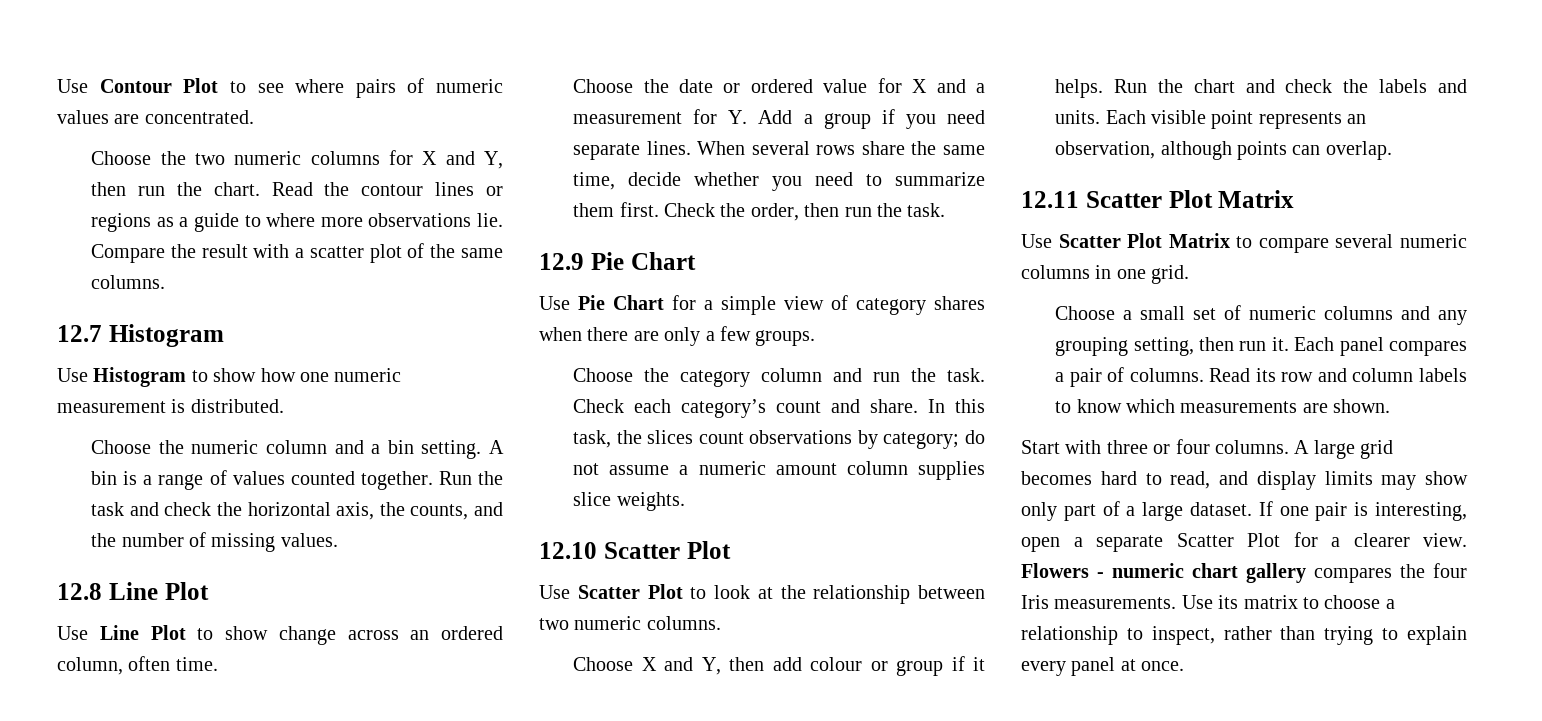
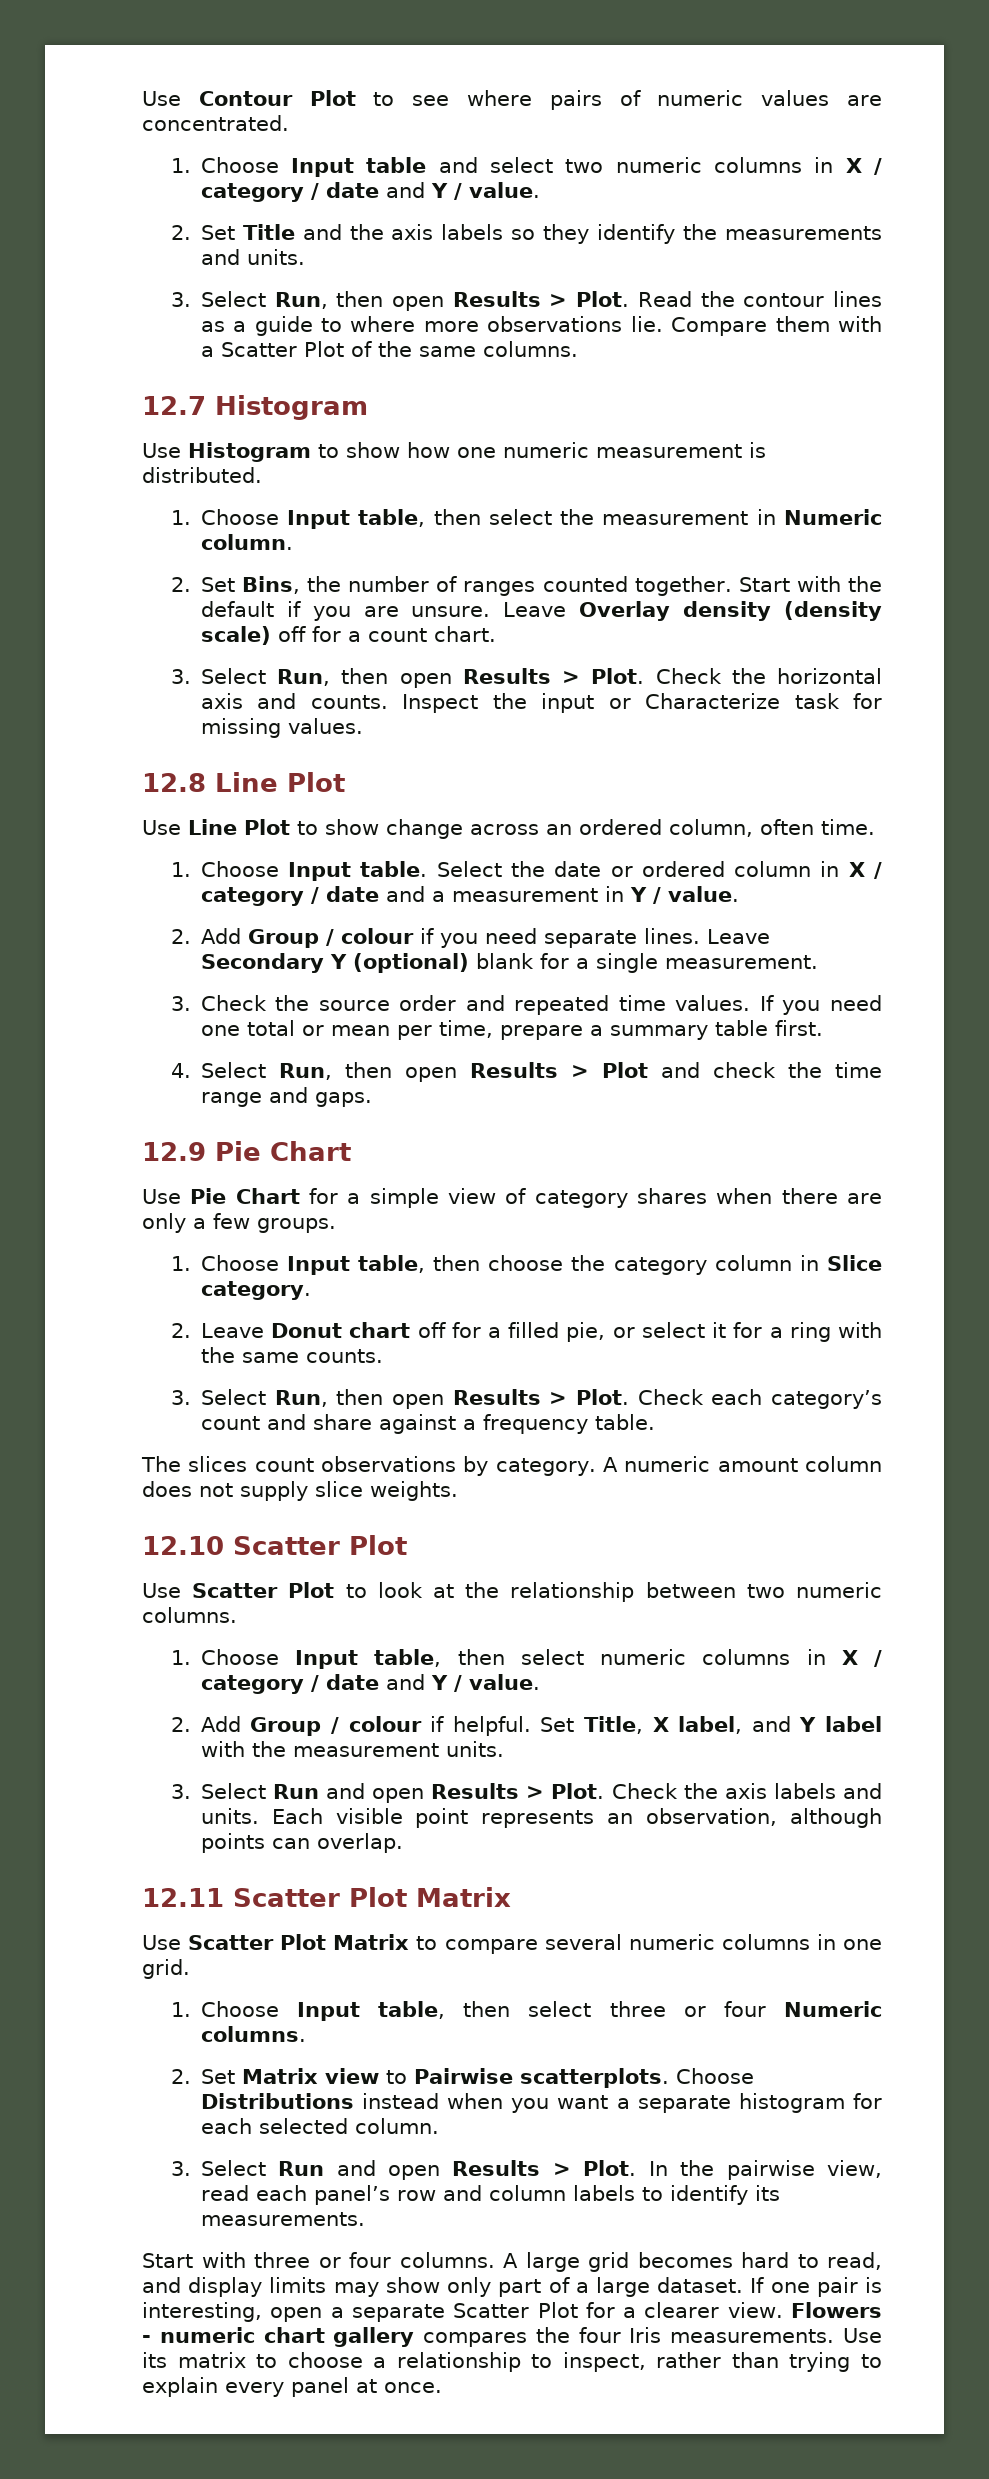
- Choose the two numeric columns for X and Y, then run the chart.
+ 1. Choose Input table and select two numeric columns in X / category / date and Y / value.
+ 2. Set Title and the axis labels so they identify the measurements and units.
+ 3. Select Run, then open Results > Plot.
- Read the contour lines or regions as a guide to where more observations lie.
+ Read the contour lines as a guide to where more observations lie.
- Compare the result with a scatter plot of the same columns.
+ Compare them with a Scatter Plot of the same columns.
- Choose the numeric column and a bin setting. A bin is a range of values counted together. Run the task and check the horizontal axis, the counts, and the number of missing values.
+ 1. Choose Input table, then select the measurement in Numeric column.
+ 2. Set Bins, the number of ranges counted together. Start with the default if you are unsure. Leave Overlay density (density scale) off for a count chart.
+ 3. Select Run, then open Results > Plot. Check the horizontal axis and counts. Inspect the input or Characterize task for missing values.
- Choose the date or ordered value for X and a measurement for Y. Add a group if you need separate lines.
+ 1. Choose Input table. Select the date or ordered column in X / category / date and a measurement in Y / value.
+ 2. Add Group / colour if you need separate lines.
- When several rows share the same time, decide whether you need to summarize them first. Check the order, then run the task.
+ Leave Secondary Y (optional) blank for a single measurement.
+ 3. Check the source order and repeated time values. If you need one total or mean per time, prepare a summary table first.
+ 4. Select Run, then open Results > Plot and check the time range and gaps.
- Choose the category column and run the task.
+ 1. Choose Input table, then choose the category column in Slice category.
+ 2. Leave Donut chart off for a filled pie, or select it for a ring with the same counts.
+ 3. Select Run, then open Results > Plot.
- Check each category’s count and share. In this task, the slices count observations by category; do not assume a numeric amount column supplies slice weights.
+ Check each category’s count and share against a frequency table.
+ The slices count observations by category. A numeric amount column does not supply slice weights.
- Choose X and Y, then add colour or group if it helps. Run the chart and check the labels and units.
+ 1. Choose Input table, then select numeric columns in X / category / date and Y / value.
+ 2. Add Group / colour if helpful. Set Title, X label, and Y label with the measurement units.
+ 3. Select Run and open Results > Plot. Check the axis labels and units.
- Choose a small set of numeric columns and any grouping setting, then run it. Each panel compares a pair of columns. Read its row and column labels to know which measurements are shown.
+ 1. Choose Input table, then select three or four Numeric columns.
+ 2. Set Matrix view to Pairwise scatterplots. Choose Distributions instead when you want a separate histogram for each selected column.
+ 3. Select Run and open Results > Plot. In the pairwise view, read each panel’s row and column labels to identify its measurements.

